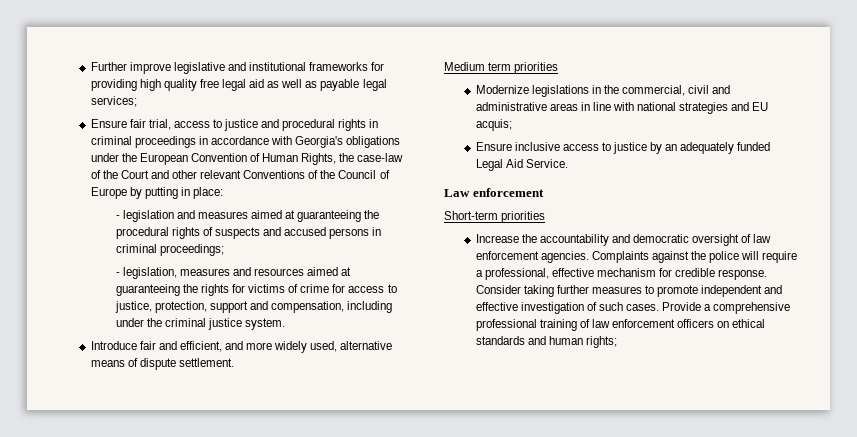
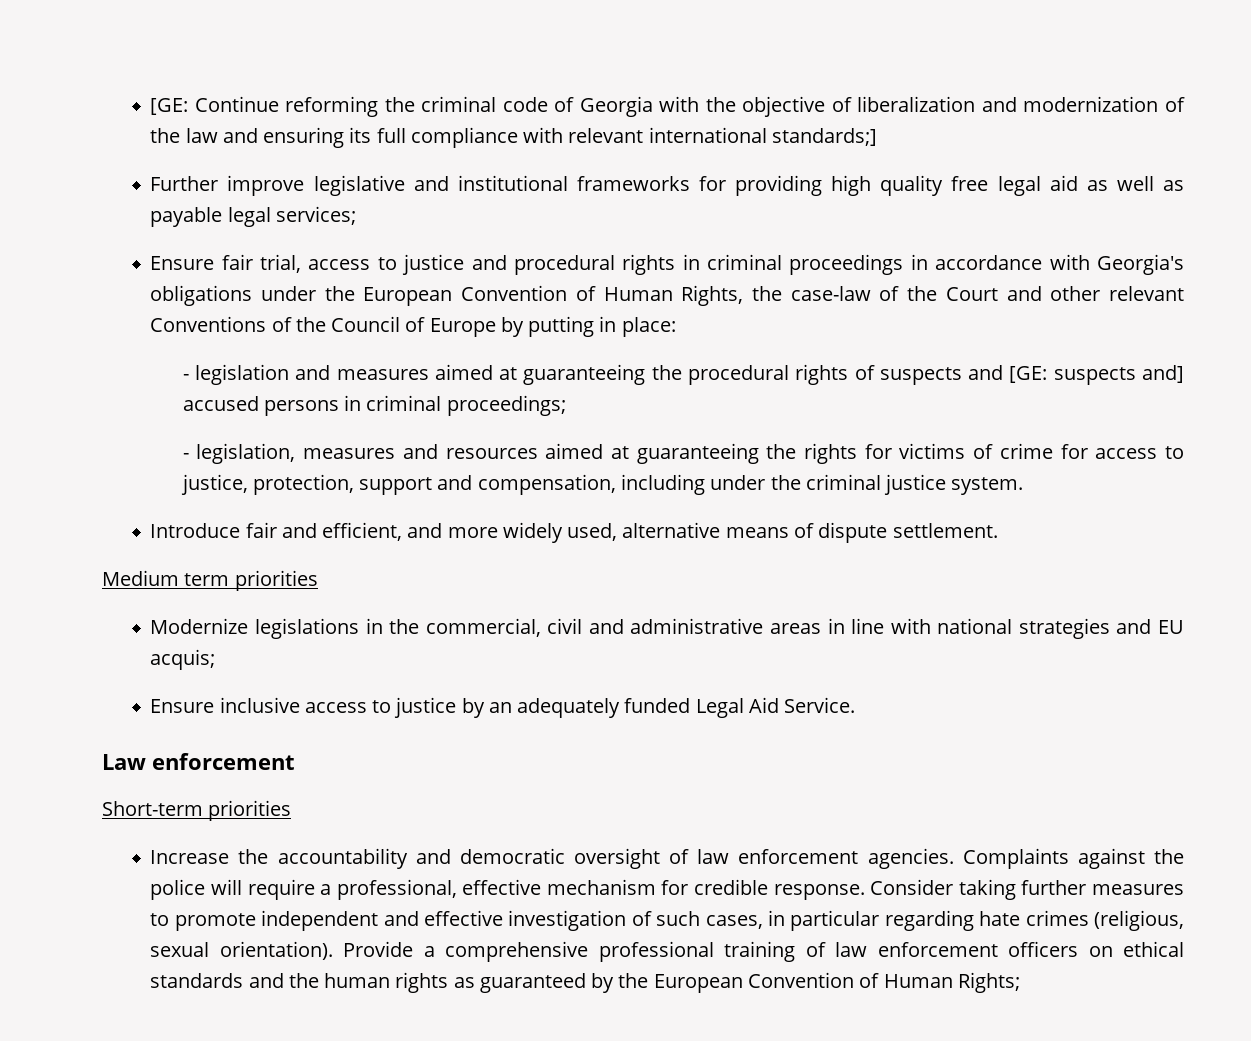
+ [GE: Continue reforming the criminal code of Georgia with the objective of liberalization and modernization of the law and ensuring its full compliance with relevant international standards;]
- - legislation and measures aimed at guaranteeing the procedural rights of suspects and accused persons in criminal proceedings;
+ - legislation and measures aimed at guaranteeing the procedural rights of suspects and [GE: suspects and] accused persons in criminal proceedings;
- Consider taking further measures to promote independent and effective investigation of such cases.
+ Consider taking further measures to promote independent and effective investigation of such cases, in particular regarding hate crimes (religious, sexual orientation).
- Provide a comprehensive professional training of law enforcement officers on ethical standards and human rights;
+ Provide a comprehensive professional training of law enforcement officers on ethical standards and the human rights as guaranteed by the European Convention of Human Rights;

